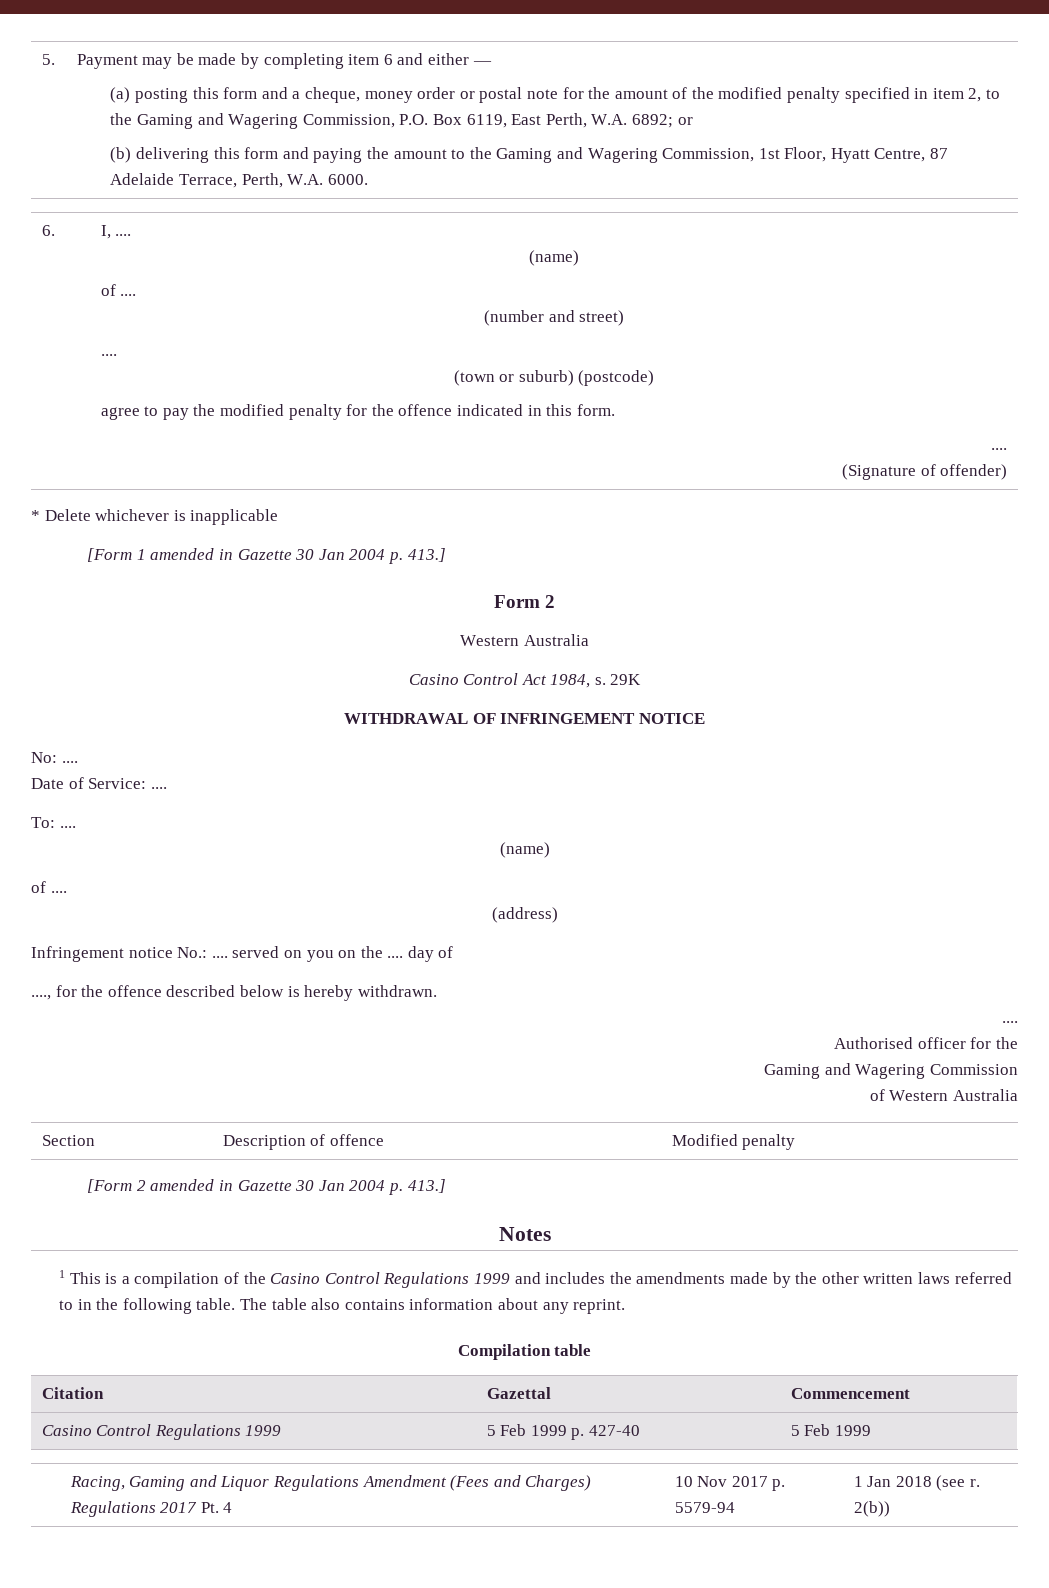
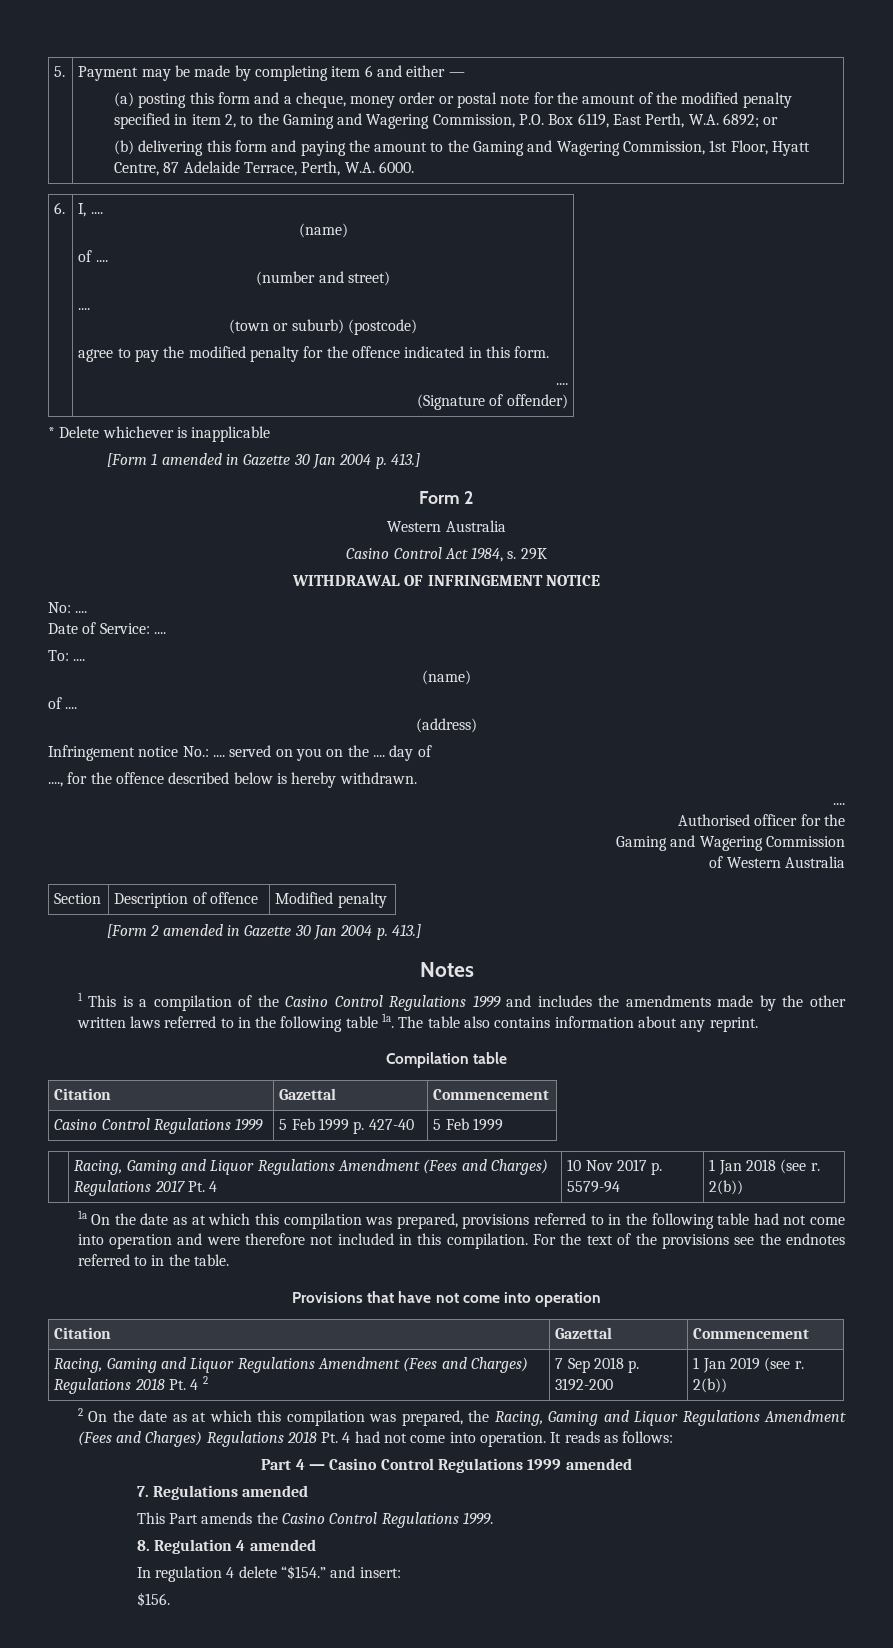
- 1 This is a compilation of the Casino Control Regulations 1999 and includes the amendments made by the other written laws referred to in the following table.
+ 1 This is a compilation of the Casino Control Regulations 1999 and includes the amendments made by the other written laws referred to in the following table 1a.
+ 1a On the date as at which this compilation was prepared, provisions referred to in the following table had not come into operation and were therefore not included in this compilation. For the text of the provisions see the endnotes referred to in the table.
+ Provisions that have not come into operation
+ Citation | Gazettal | Commencement
+ Racing, Gaming and Liquor Regulations Amendment (Fees and Charges) Regulations 2018 Pt. 4 2 | 7 Sep 2018 p. 3192-200 | 1 Jan 2019 (see r. 2(b))
+ 2 On the date as at which this compilation was prepared, the Racing, Gaming and Liquor Regulations Amendment (Fees and Charges) Regulations 2018 Pt. 4 had not come into operation. It reads as follows:
+ Part 4 — Casino Control Regulations 1999 amended
+ 7. Regulations amended
+ This Part amends the Casino Control Regulations 1999.
+ 8. Regulation 4 amended
+ In regulation 4 delete “$154.” and insert:
+ $156.

